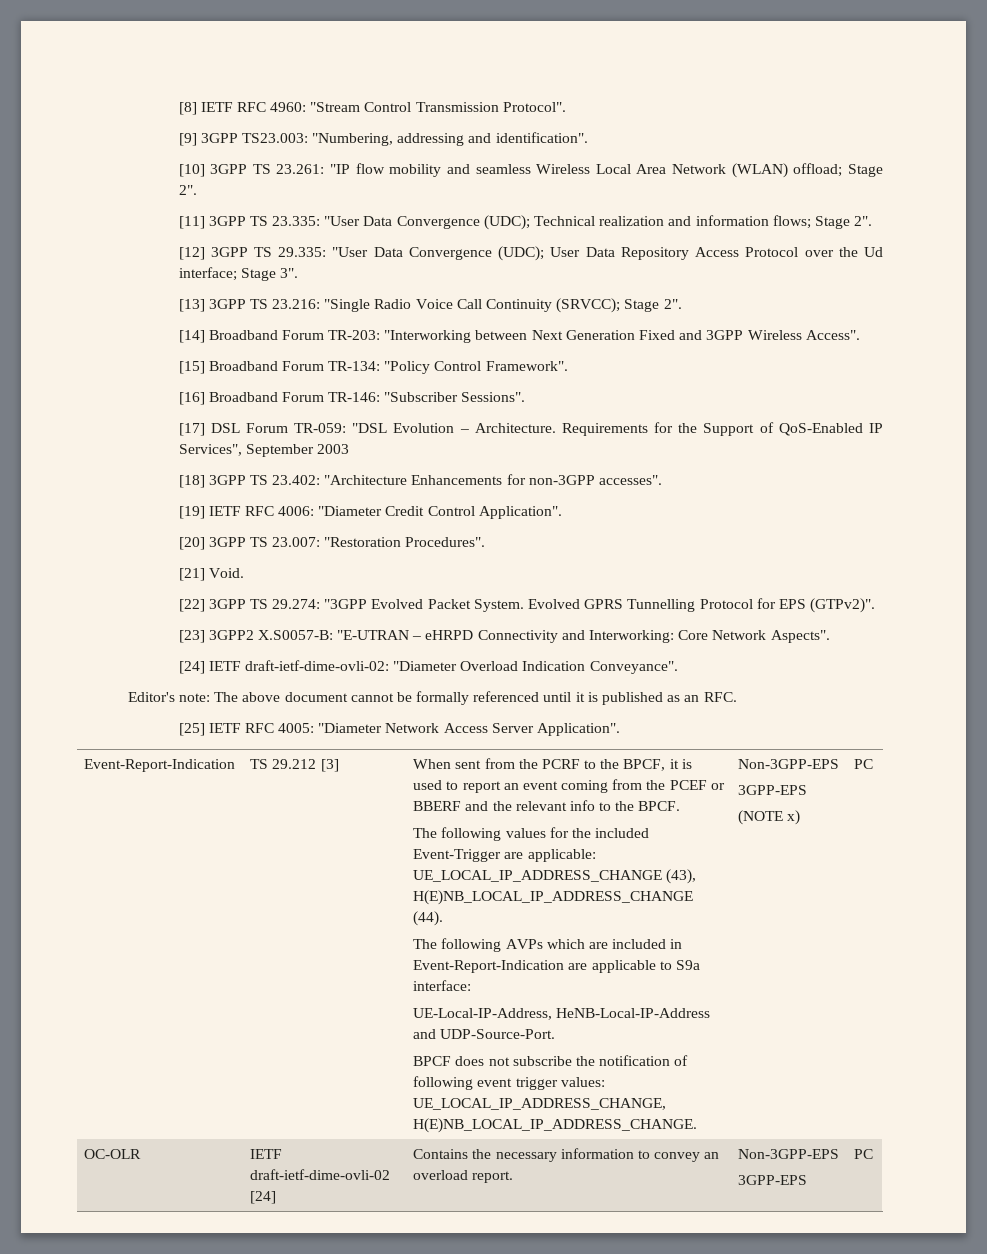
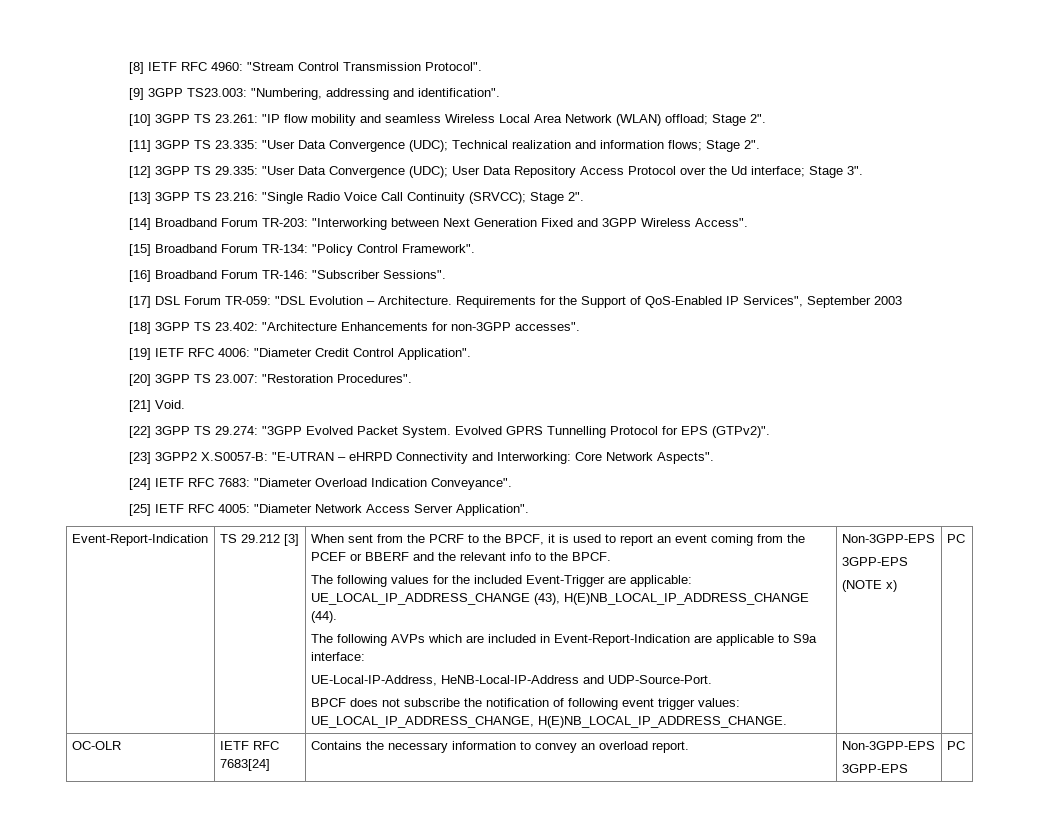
- [24] IETF draft-ietf-dime-ovli-02: "Diameter Overload Indication Conveyance".
+ [24] IETF RFC 7683: "Diameter Overload Indication Conveyance".
- Editor's note: The above document cannot be formally referenced until it is published as an RFC.
- OC-OLR | IETF draft-ietf-dime-ovli-02 [24] | Contains the necessary information to convey an overload report. | Non-3GPP-EPS
+ OC-OLR | IETF RFC 7683[24] | Contains the necessary information to convey an overload report. | Non-3GPP-EPS

